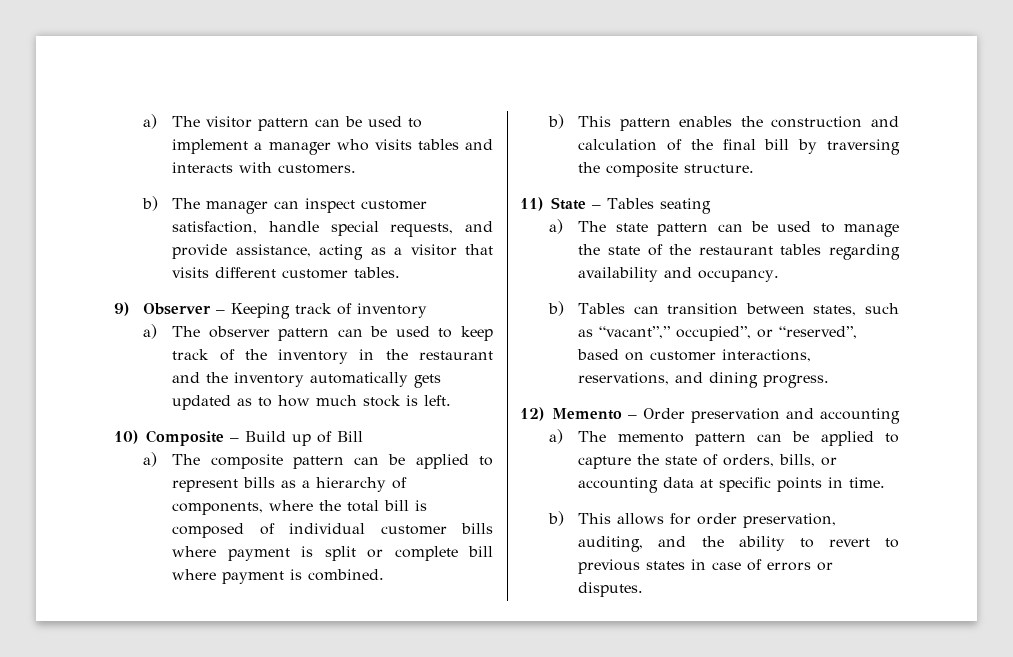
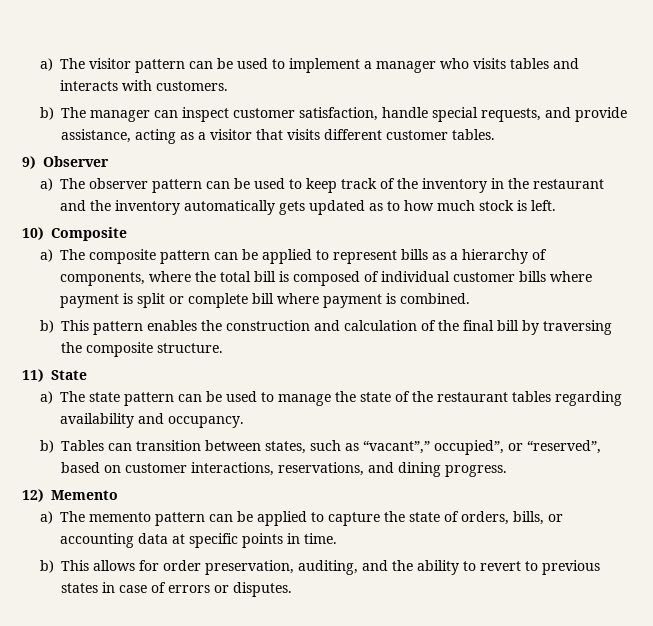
- 9) Observer – Keeping track of inventory
+ 9) Observer
- 10) Composite – Build up of Bill
+ 10) Composite
- 11) State – Tables seating
+ 11) State
- 12) Memento – Order preservation and accounting
+ 12) Memento

